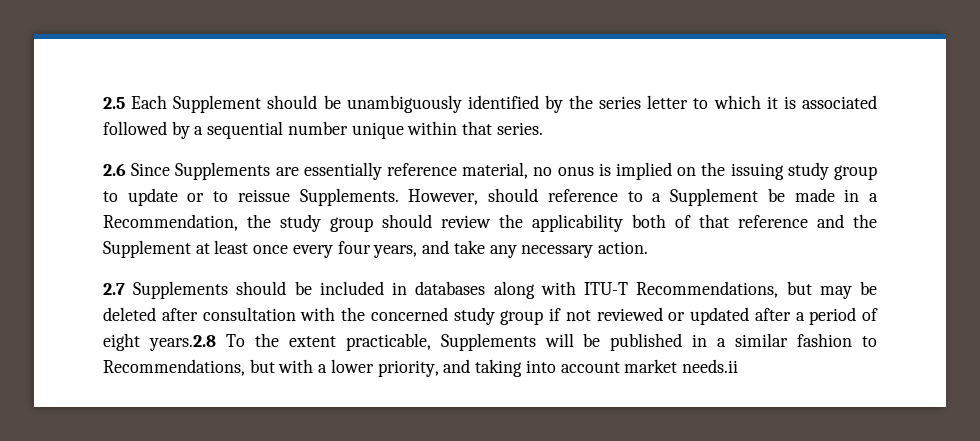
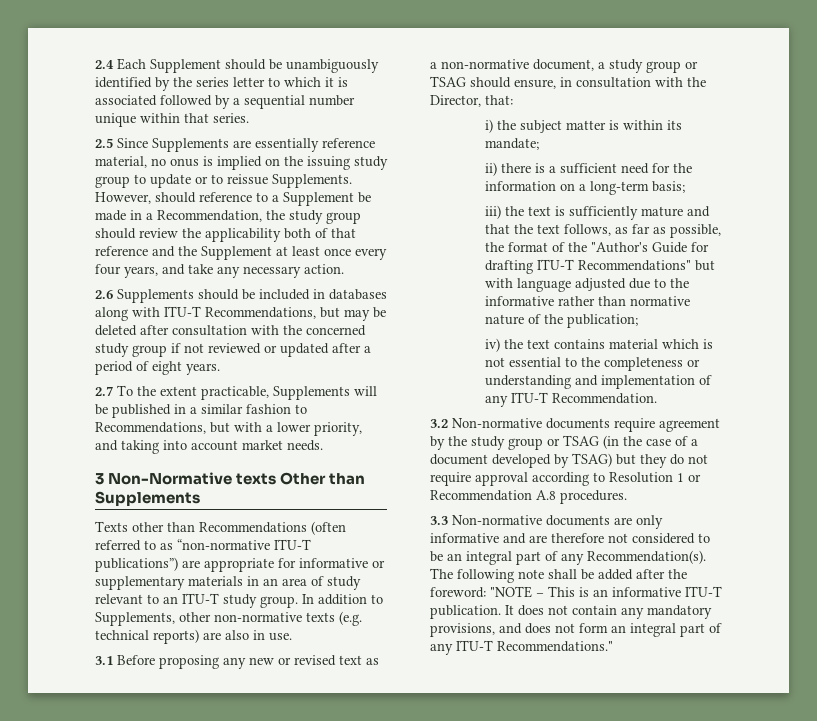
- 2.5 Each Supplement should be unambiguously identified by the series letter to which it is associated followed by a sequential number unique within that series.
+ 2.4 Each Supplement should be unambiguously identified by the series letter to which it is associated followed by a sequential number unique within that series.
- 2.6 Since Supplements are essentially reference material, no onus is implied on the issuing study group to update or to reissue Supplements.
+ 2.5 Since Supplements are essentially reference material, no onus is implied on the issuing study group to update or to reissue Supplements.
- 2.7 Supplements should be included in databases along with ITU-T Recommendations, but may be deleted after consultation with the concerned study group if not reviewed or updated after a period of eight years.2.8 To the extent practicable, Supplements will be published in a similar fashion to Recommendations, but with a lower priority, and taking into account market needs.ii
+ 2.6 Supplements should be included in databases along with ITU-T Recommendations, but may be deleted after consultation with the concerned study group if not reviewed or updated after a period of eight years.
+ 2.7 To the extent practicable, Supplements will be published in a similar fashion to Recommendations, but with a lower priority, and taking into account market needs.
+ 3 Non-Normative texts Other than Supplements
+ Texts other than Recommendations (often referred to as “non-normative ITU-T publications”) are appropriate for informative or supplementary materials in an area of study relevant to an ITU-T study group. In addition to Supplements, other non-normative texts (e.g. technical reports) are also in use.
+ 3.1 Before proposing any new or revised text as a non-normative document, a study group or TSAG should ensure, in consultation with the Director, that:
+ i) the subject matter is within its mandate;
+ ii) there is a sufficient need for the information on a long-term basis;
+ iii) the text is sufficiently mature and that the text follows, as far as possible, the format of the "Author's Guide for drafting ITU-T Recommendations" but with language adjusted due to the informative rather than normative nature of the publication;
+ iv) the text contains material which is not essential to the completeness or understanding and implementation of any ITU-T Recommendation.
+ 3.2 Non-normative documents require agreement by the study group or TSAG (in the case of a document developed by TSAG) but they do not require approval according to Resolution 1 or Recommendation A.8 procedures.
+ 3.3 Non-normative documents are only informative and are therefore not considered to be an integral part of any Recommendation(s). The following note shall be added after the foreword: "NOTE – This is an informative ITU-T publication. It does not contain any mandatory provisions, and does not form an integral part of any ITU-T Recommendations."

